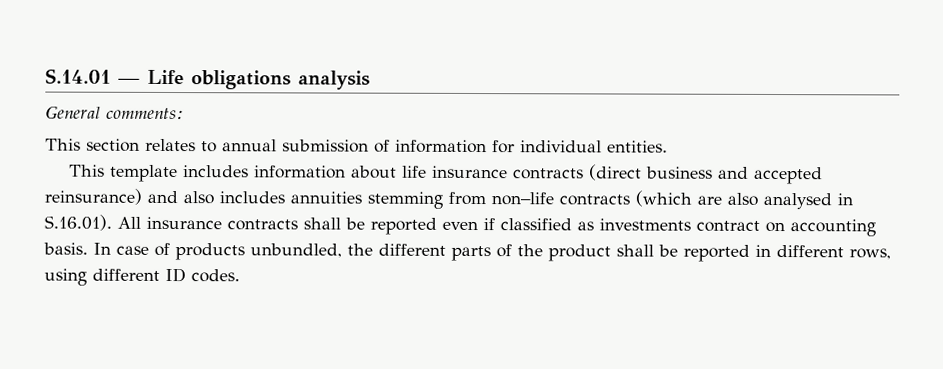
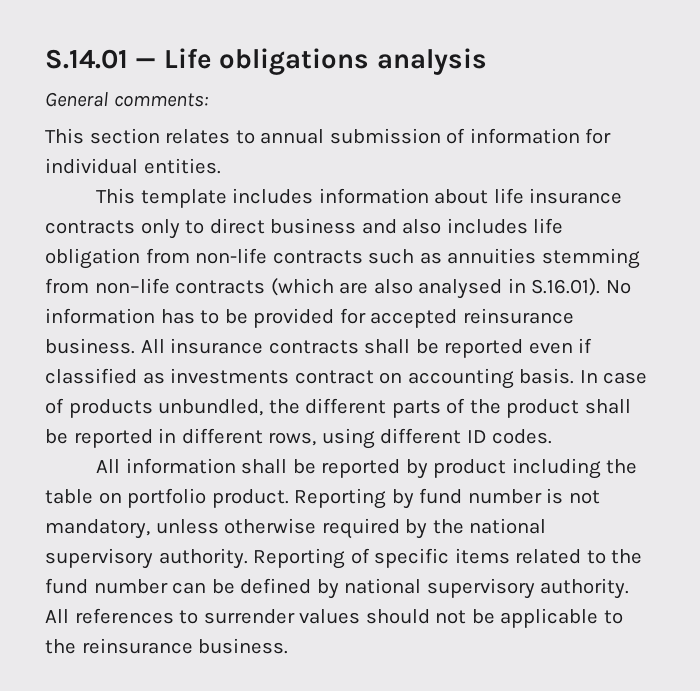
- This template includes information about life insurance contracts (direct business and accepted reinsurance) and also includes annuities stemming from non–life contracts (which are also analysed in S.16.01). All insurance contracts shall be reported even if classified as investments contract on accounting basis.
+ This template includes information about life insurance contracts only to direct business and also includes life obligation from non-life contracts such as annuities stemming from non–life contracts (which are also analysed in S.16.01). No information has to be provided for accepted reinsurance business. All insurance contracts shall be reported even if classified as investments contract on accounting basis.
+ All information shall be reported by product including the table on portfolio product. Reporting by fund number is not mandatory, unless otherwise required by the national supervisory authority. Reporting of specific items related to the fund number can be defined by national supervisory authority. All references to surrender values should not be applicable to the reinsurance business.

